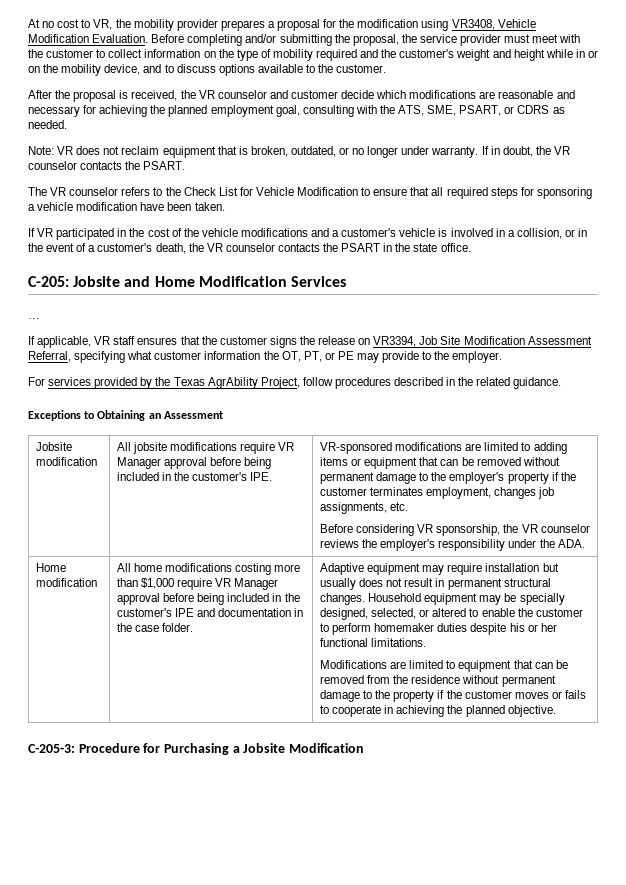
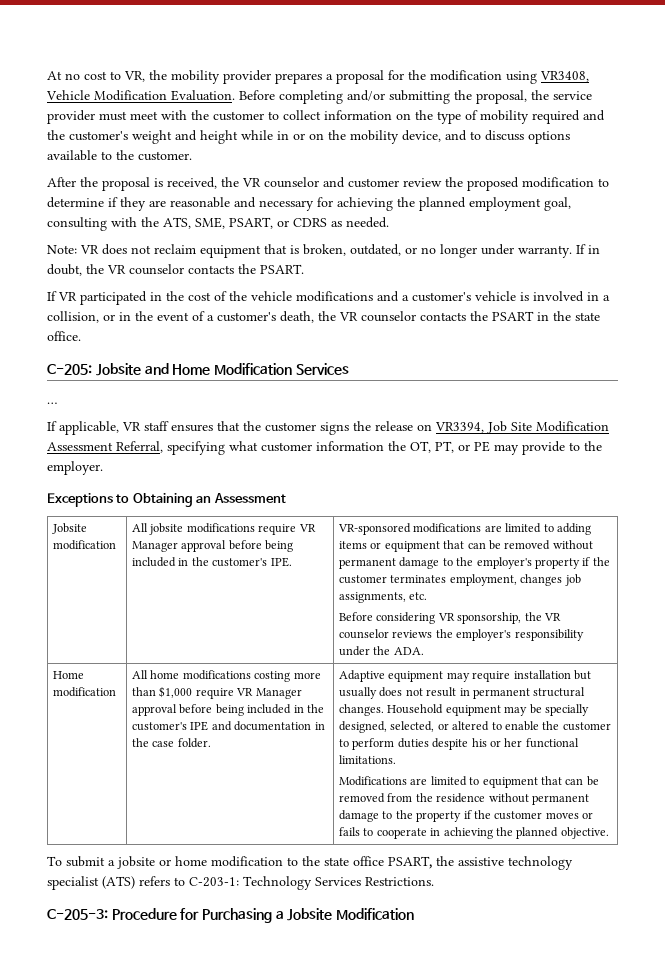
- After the proposal is received, the VR counselor and customer decide which modifications are reasonable and necessary for achieving the planned employment goal, consulting with the ATS, SME, PSART, or CDRS as needed.
+ After the proposal is received, the VR counselor and customer review the proposed modification to determine if they are reasonable and necessary for achieving the planned employment goal, consulting with the ATS, SME, PSART, or CDRS as needed.
- The VR counselor refers to the Check List for Vehicle Modification to ensure that all required steps for sponsoring a vehicle modification have been taken.
- For services provided by the Texas AgrAbility Project, follow procedures described in the related guidance.
- Household equipment may be specially designed, selected, or altered to enable the customer to perform homemaker duties despite his or her functional limitations.
+ Household equipment may be specially designed, selected, or altered to enable the customer to perform duties despite his or her functional limitations.
+ To submit a jobsite or home modification to the state office PSART, the assistive technology specialist (ATS) refers to C-203-1: Technology Services Restrictions.

